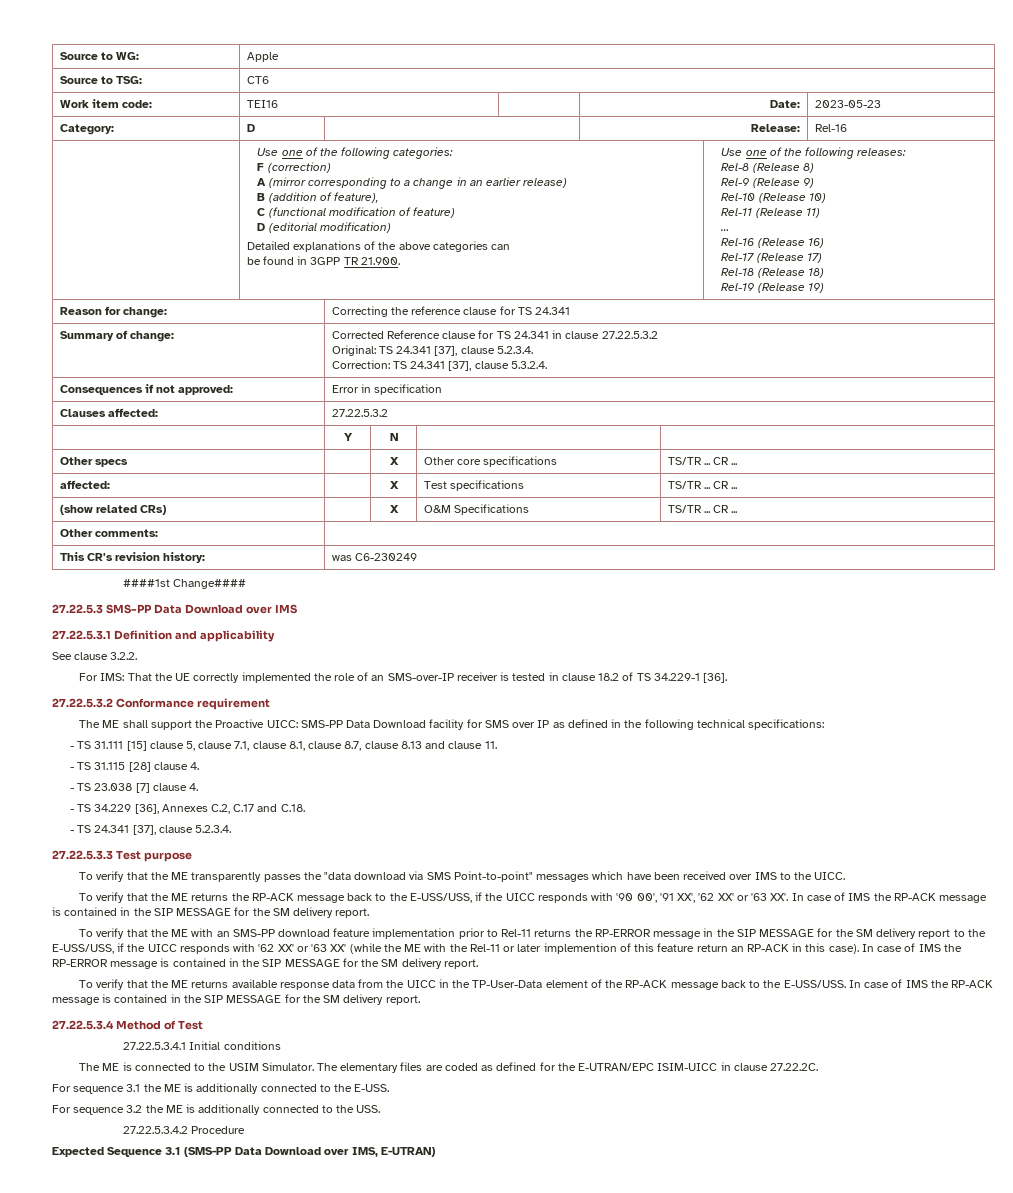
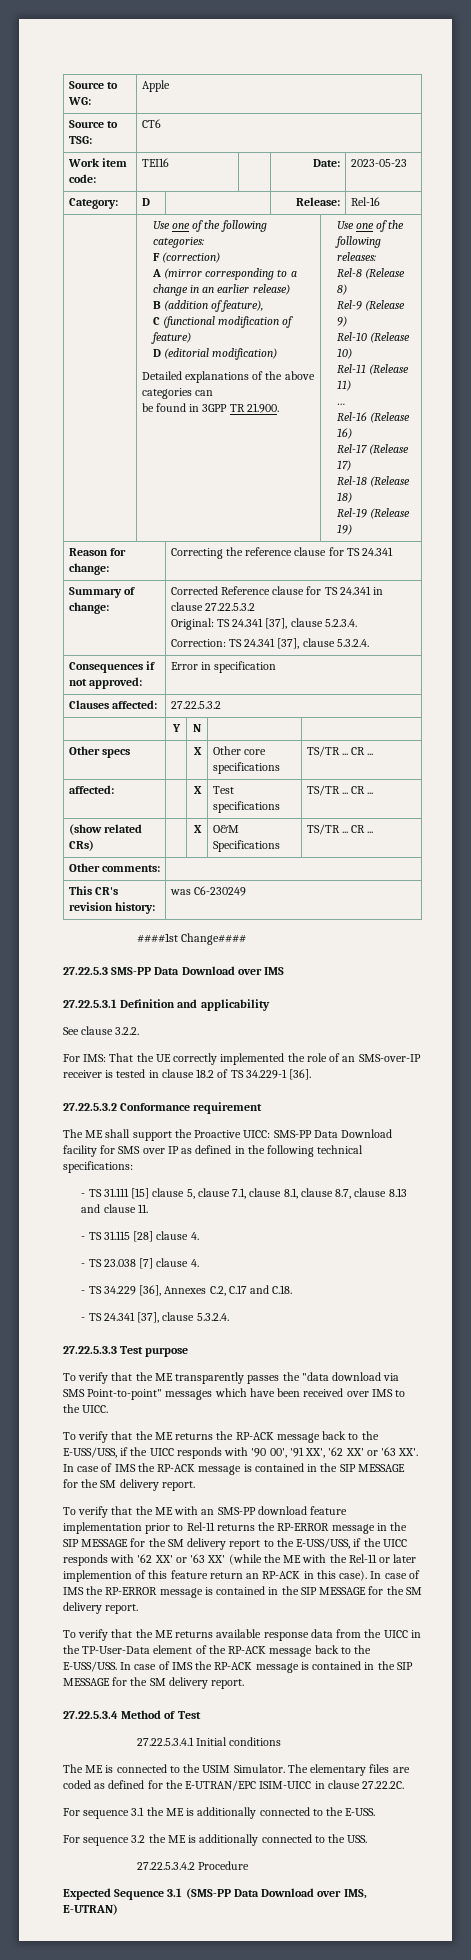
- - TS 24.341 [37], clause 5.2.3.4.
+ - TS 24.341 [37], clause 5.3.2.4.

